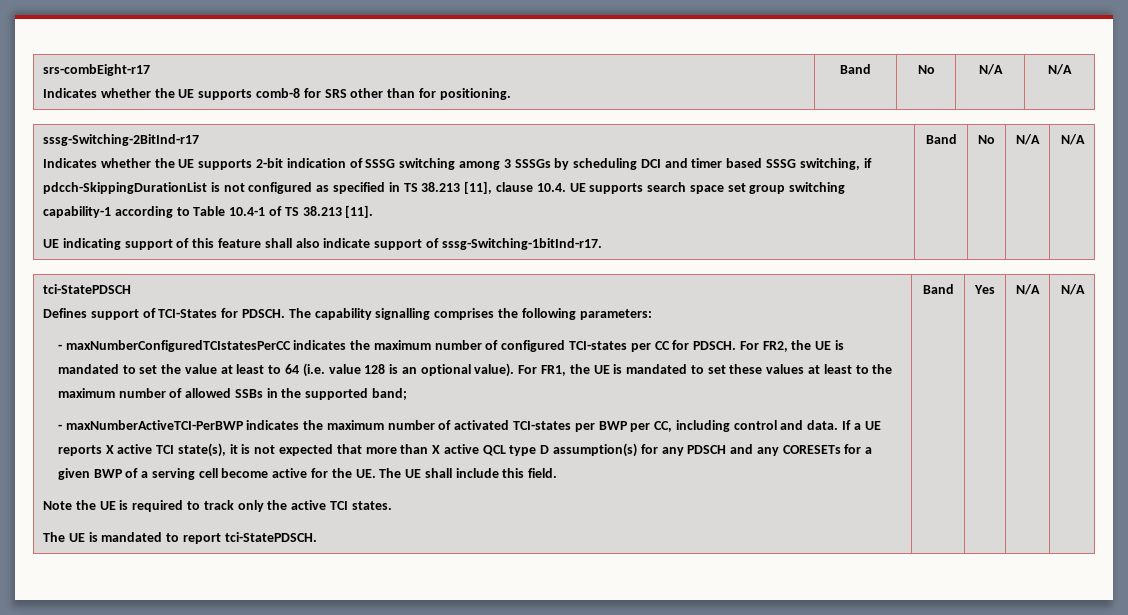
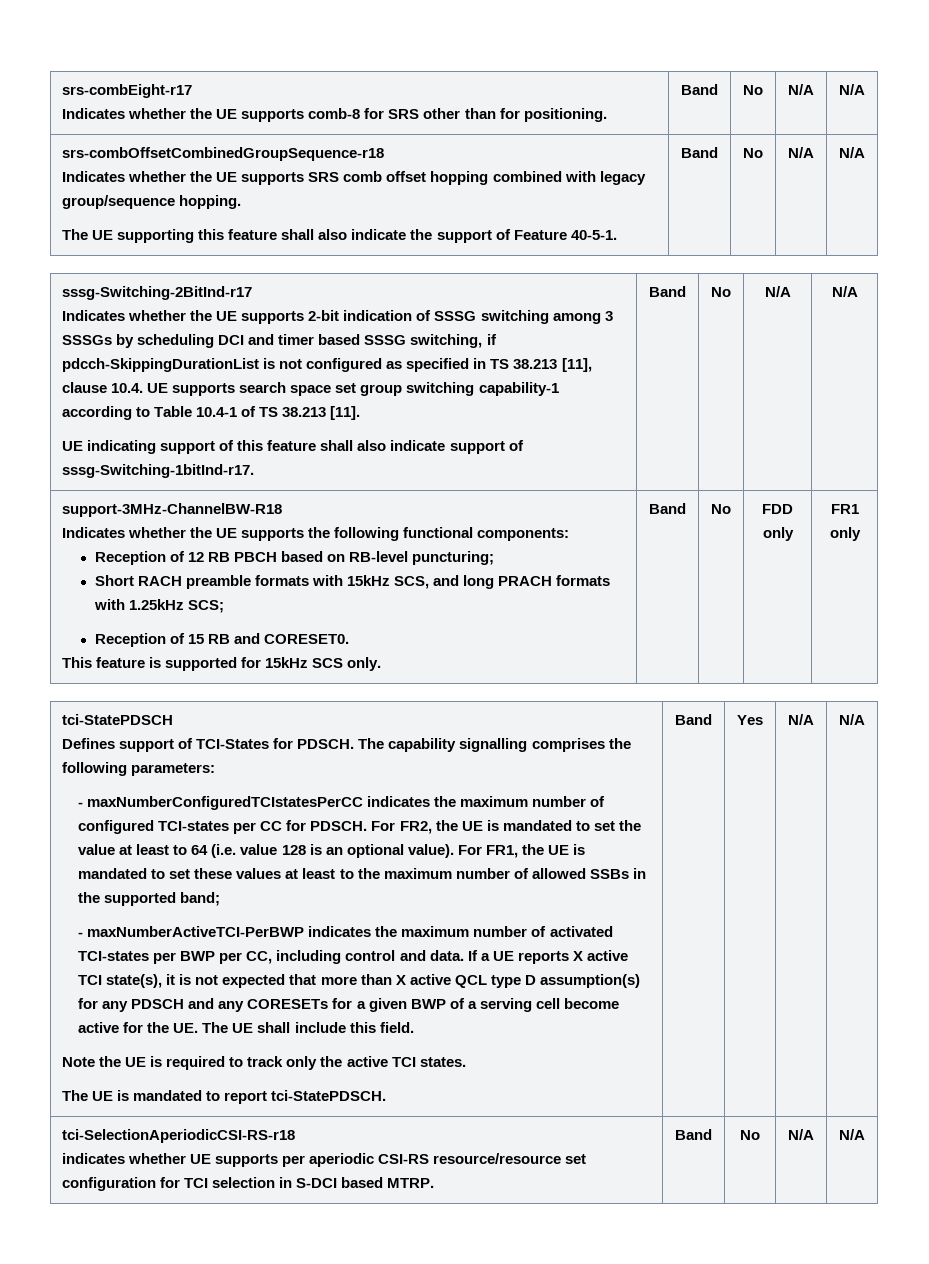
+ srs-combOffsetCombinedGroupSequence-r18
+ Indicates whether the UE supports SRS comb offset hopping combined with legacy group/sequence hopping.
+ The UE supporting this feature shall also indicate the support of Feature 40-5-1. | Band | No | N/A | N/A
+ support-3MHz-ChannelBW-R18
+ Indicates whether the UE supports the following functional components:
+ Reception of 12 RB PBCH based on RB-level puncturing;
+ Short RACH preamble formats with 15kHz SCS, and long PRACH formats with 1.25kHz SCS;
+ Reception of 15 RB and CORESET0.
+ This feature is supported for 15kHz SCS only. | Band | No | FDD only | FR1 only
+ tci-SelectionAperiodicCSI-RS-r18
+ indicates whether UE supports per aperiodic CSI-RS resource/resource set configuration for TCI selection in S-DCI based MTRP. | Band | No | N/A | N/A

